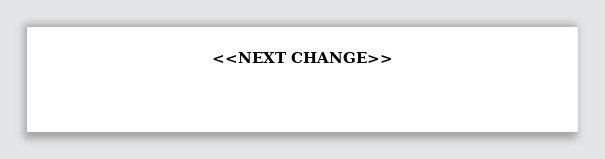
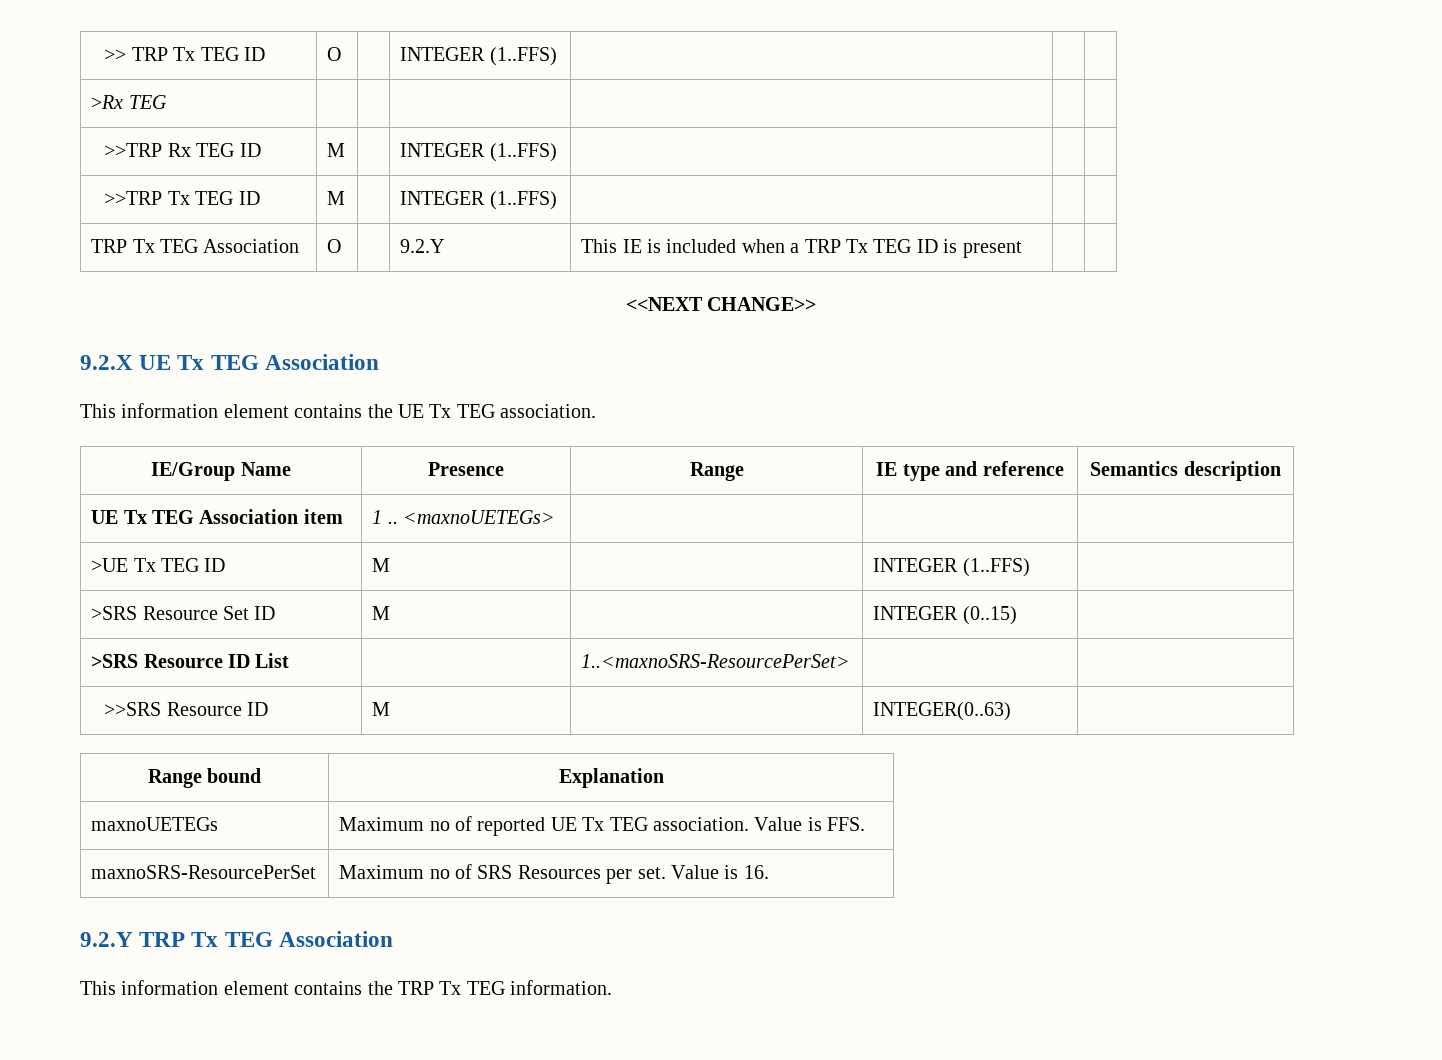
+ >> TRP Tx TEG ID | O | | INTEGER (1..FFS) | | |
+ >Rx TEG | | | | | |
+ >>TRP Rx TEG ID | M | | INTEGER (1..FFS) | | |
+ >>TRP Tx TEG ID | M | | INTEGER (1..FFS) | | |
+ TRP Tx TEG Association | O | | 9.2.Y | This IE is included when a TRP Tx TEG ID is present | |
  <<NEXT CHANGE>>
+ 9.2.X UE Tx TEG Association
+ This information element contains the UE Tx TEG association.
+ IE/Group Name | Presence | Range | IE type and reference | Semantics description
+ UE Tx TEG Association item | 1 .. <maxnoUETEGs> | | |
+ >UE Tx TEG ID | M | | INTEGER (1..FFS) |
+ >SRS Resource Set ID | M | | INTEGER (0..15) |
+ >SRS Resource ID List | | 1..<maxnoSRS-ResourcePerSet> | |
+ >>SRS Resource ID | M | | INTEGER(0..63) |
+ Range bound | Explanation
+ maxnoUETEGs | Maximum no of reported UE Tx TEG association. Value is FFS.
+ maxnoSRS-ResourcePerSet | Maximum no of SRS Resources per set. Value is 16.
+ 9.2.Y TRP Tx TEG Association
+ This information element contains the TRP Tx TEG information.

